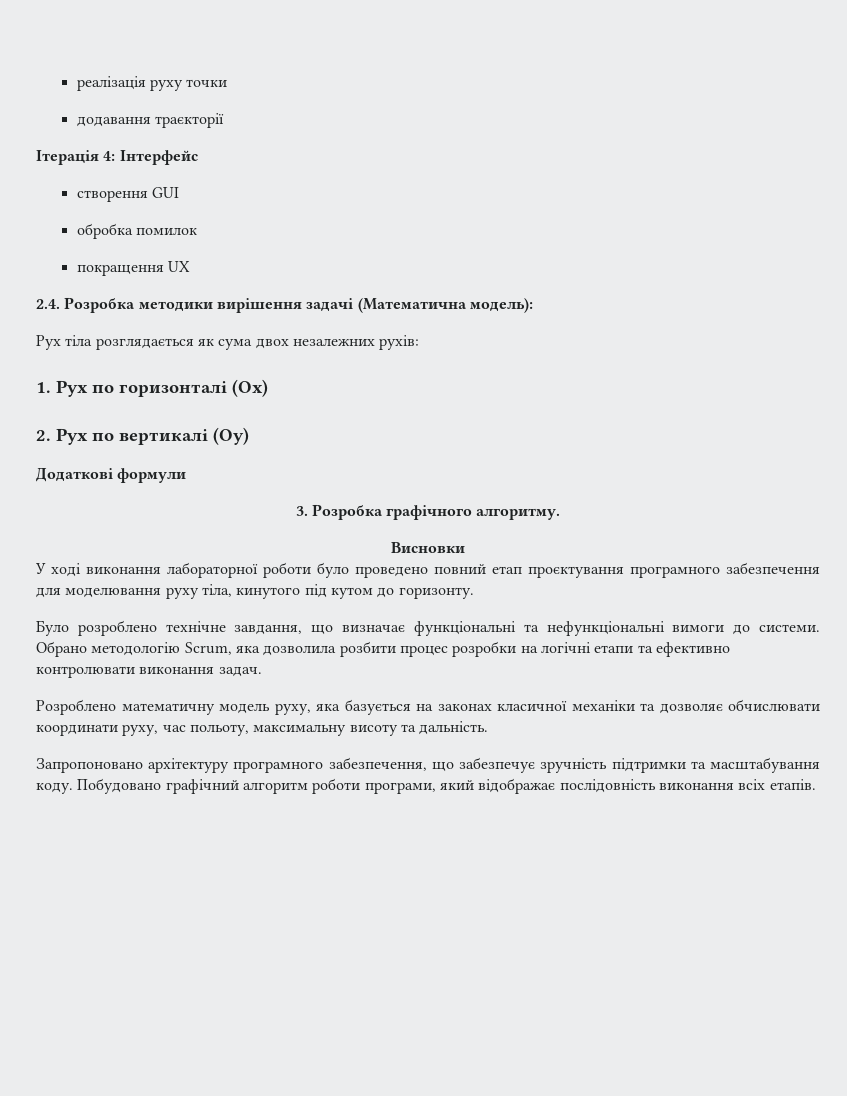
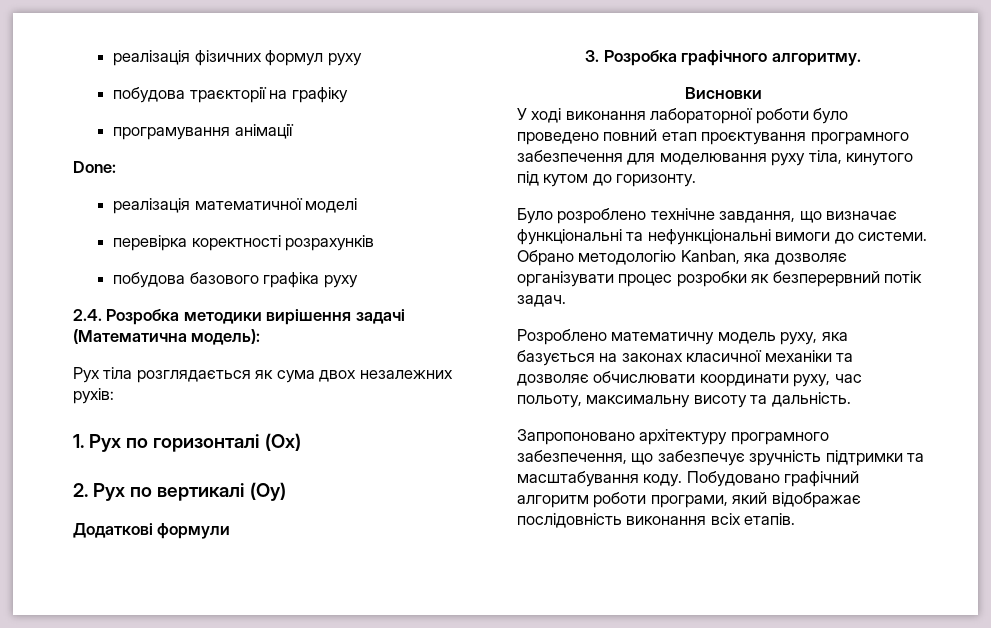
- реалізація руху точки
- додавання траєкторії
- Ітерація 4: Інтерфейс
- створення GUI
- обробка помилок
- покращення UX
+ реалізація фізичних формул руху
+ побудова траєкторії на графіку
+ програмування анімації
+ Done:
+ реалізація математичної моделі
+ перевірка коректності розрахунків
+ побудова базового графіка руху
- Обрано методологію Scrum, яка дозволила розбити процес розробки на логічні етапи та ефективно контролювати виконання задач.
+ Обрано методологію Kanban, яка дозволяє організувати процес розробки як безперервний потік задач.

